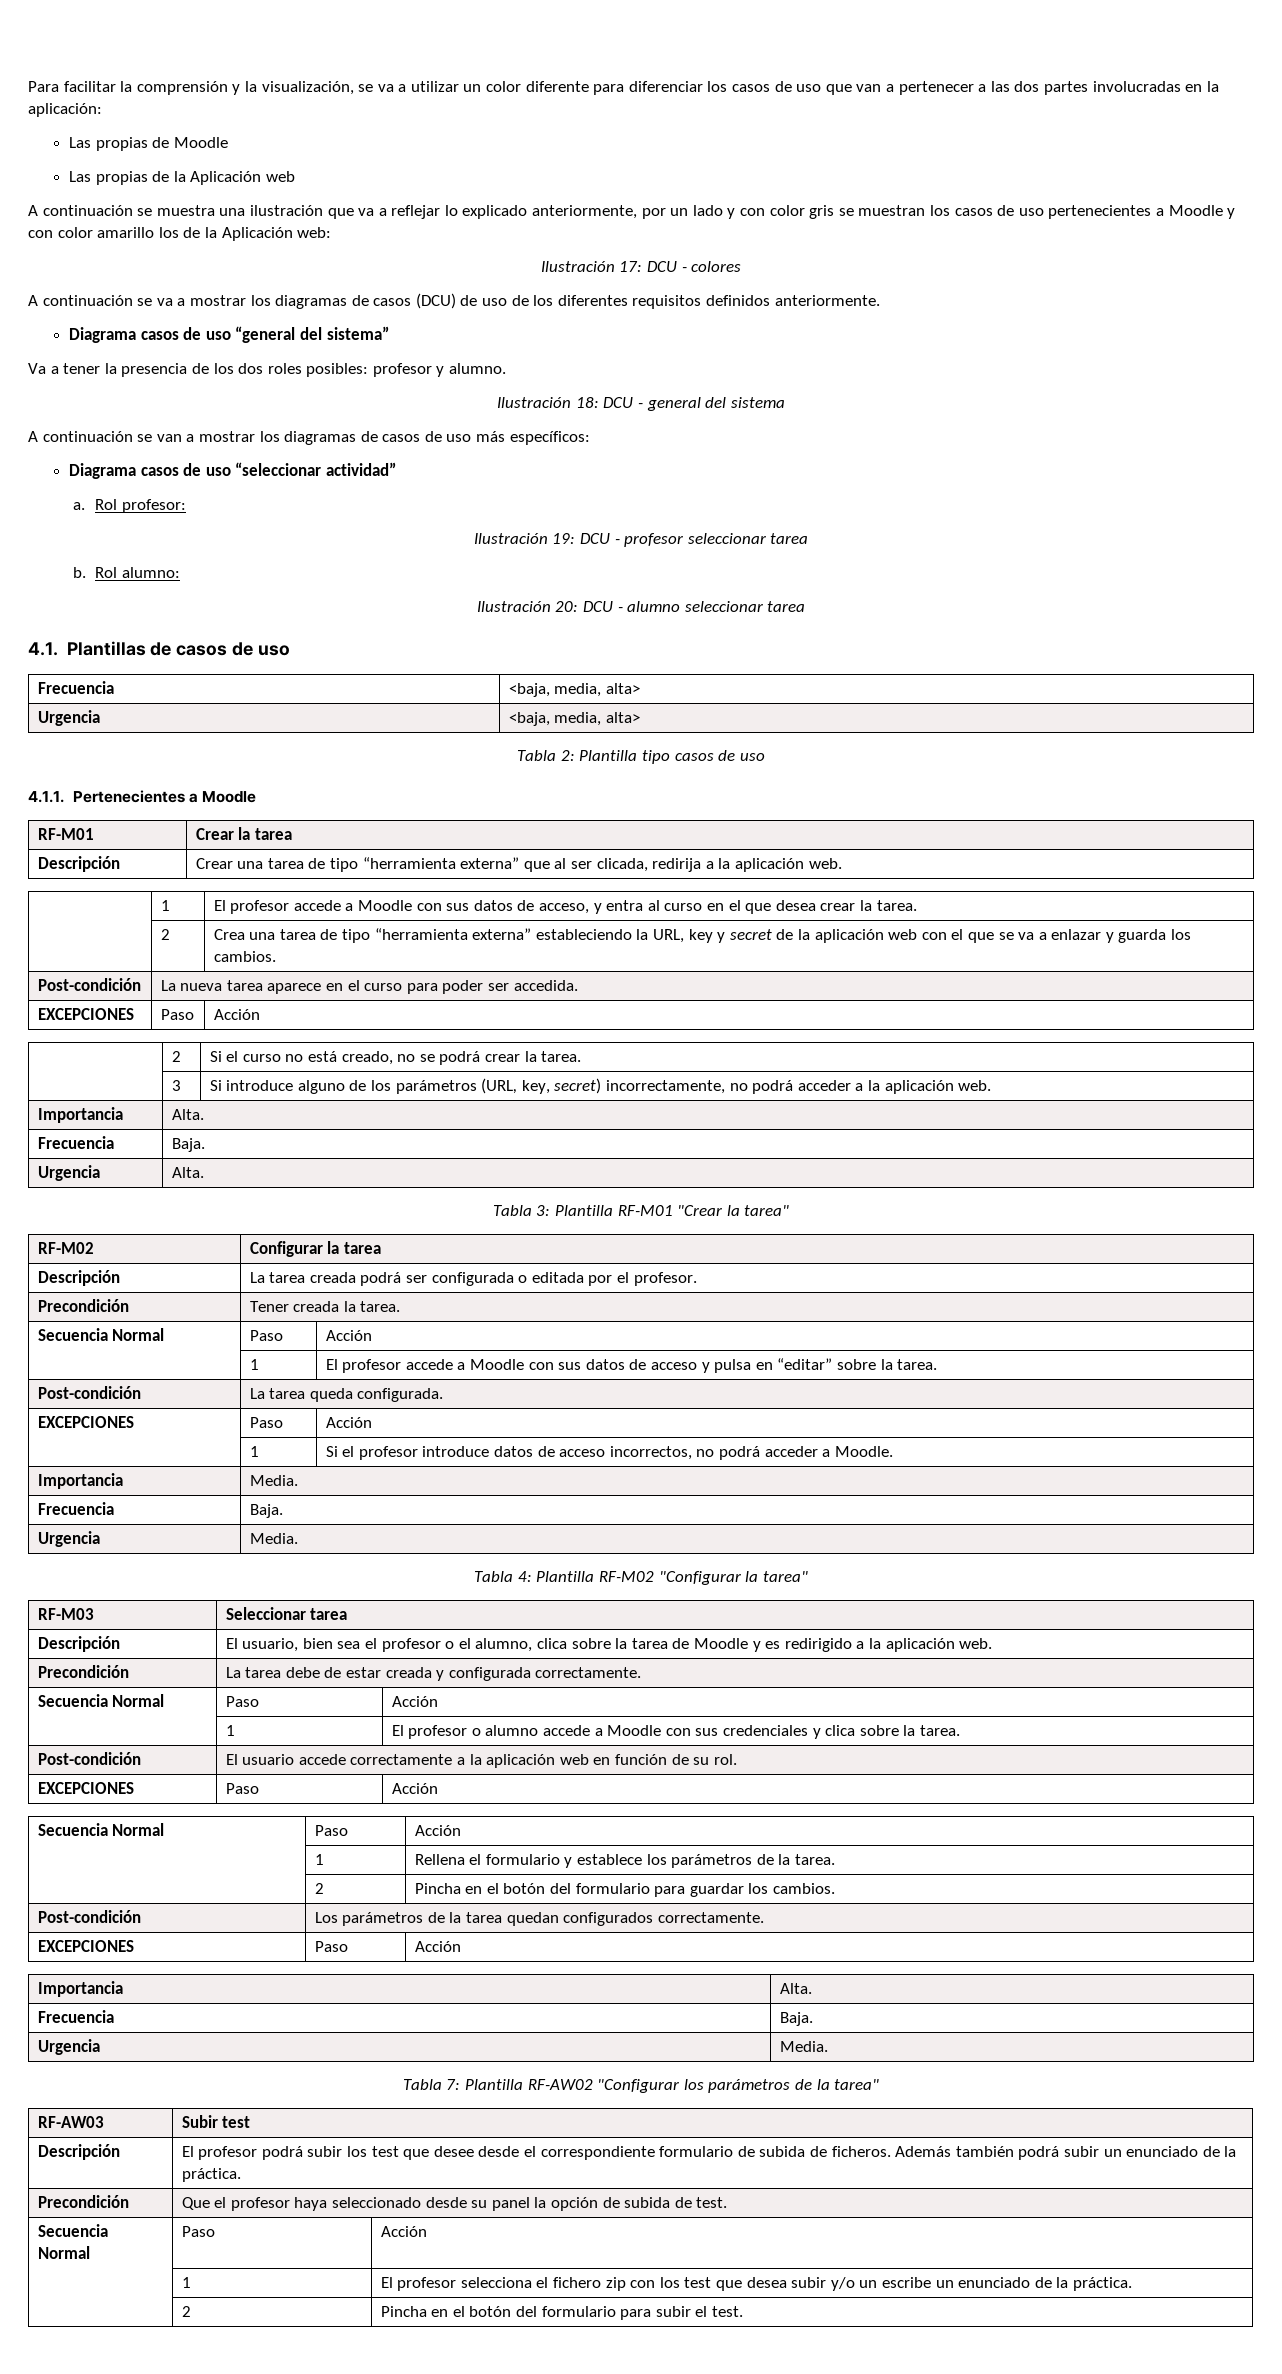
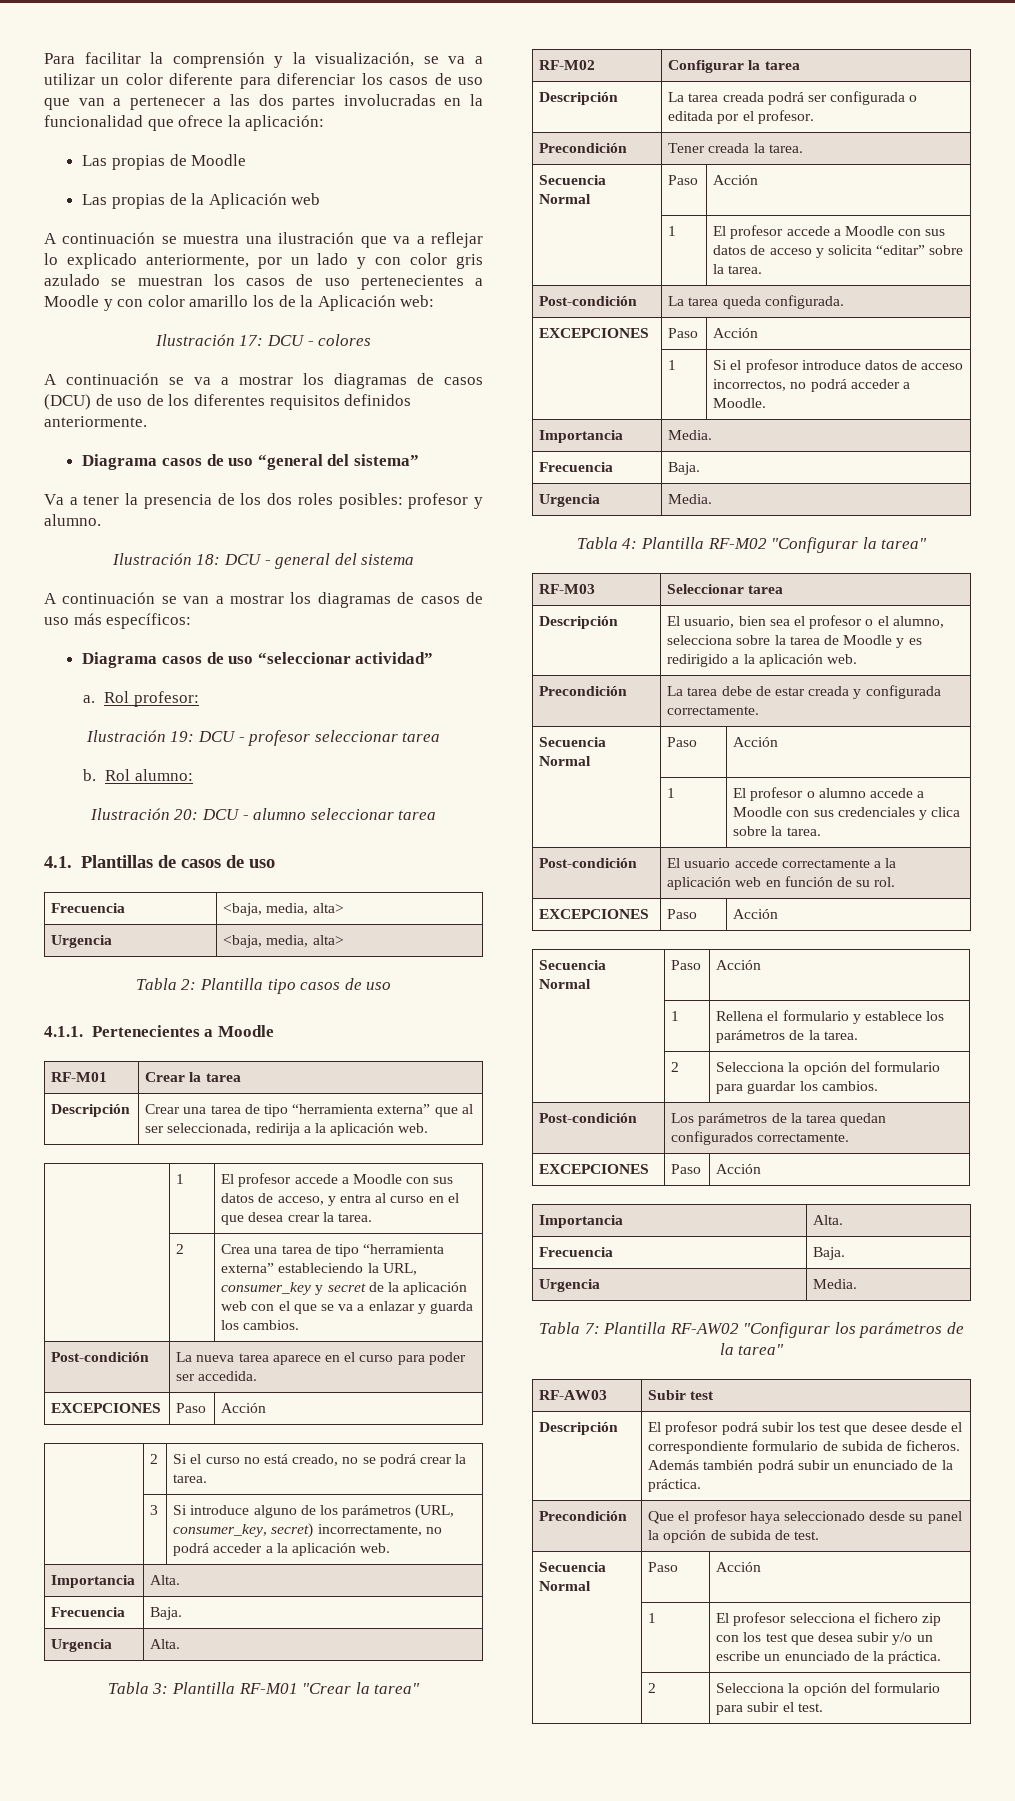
- Para facilitar la comprensión y la visualización, se va a utilizar un color diferente para diferenciar los casos de uso que van a pertenecer a las dos partes involucradas en la aplicación:
+ Para facilitar la comprensión y la visualización, se va a utilizar un color diferente para diferenciar los casos de uso que van a pertenecer a las dos partes involucradas en la funcionalidad que ofrece la aplicación:
- A continuación se muestra una ilustración que va a reflejar lo explicado anteriormente, por un lado y con color gris se muestran los casos de uso pertenecientes a Moodle y con color amarillo los de la Aplicación web:
+ A continuación se muestra una ilustración que va a reflejar lo explicado anteriormente, por un lado y con color gris azulado se muestran los casos de uso pertenecientes a Moodle y con color amarillo los de la Aplicación web:
- Descripción | Crear una tarea de tipo “herramienta externa” que al ser clicada, redirija a la aplicación web.
+ Descripción | Crear una tarea de tipo “herramienta externa” que al ser seleccionada, redirija a la aplicación web.
- | 2 | Crea una tarea de tipo “herramienta externa” estableciendo la URL, key y secret de la aplicación web con el que se va a enlazar y guarda los cambios.
+ | 2 | Crea una tarea de tipo “herramienta externa” estableciendo la URL, consumer_key y secret de la aplicación web con el que se va a enlazar y guarda los cambios.
- | 3 | Si introduce alguno de los parámetros (URL, key, secret) incorrectamente, no podrá acceder a la aplicación web.
+ | 3 | Si introduce alguno de los parámetros (URL, consumer_key, secret) incorrectamente, no podrá acceder a la aplicación web.
- | 1 | El profesor accede a Moodle con sus datos de acceso y pulsa en “editar” sobre la tarea.
+ | 1 | El profesor accede a Moodle con sus datos de acceso y solicita “editar” sobre la tarea.
- Descripción | El usuario, bien sea el profesor o el alumno, clica sobre la tarea de Moodle y es redirigido a la aplicación web.
+ Descripción | El usuario, bien sea el profesor o el alumno, selecciona sobre la tarea de Moodle y es redirigido a la aplicación web.
- | 2 | Pincha en el botón del formulario para guardar los cambios.
+ | 2 | Selecciona la opción del formulario para guardar los cambios.
- | 2 | Pincha en el botón del formulario para subir el test.
+ | 2 | Selecciona la opción del formulario para subir el test.

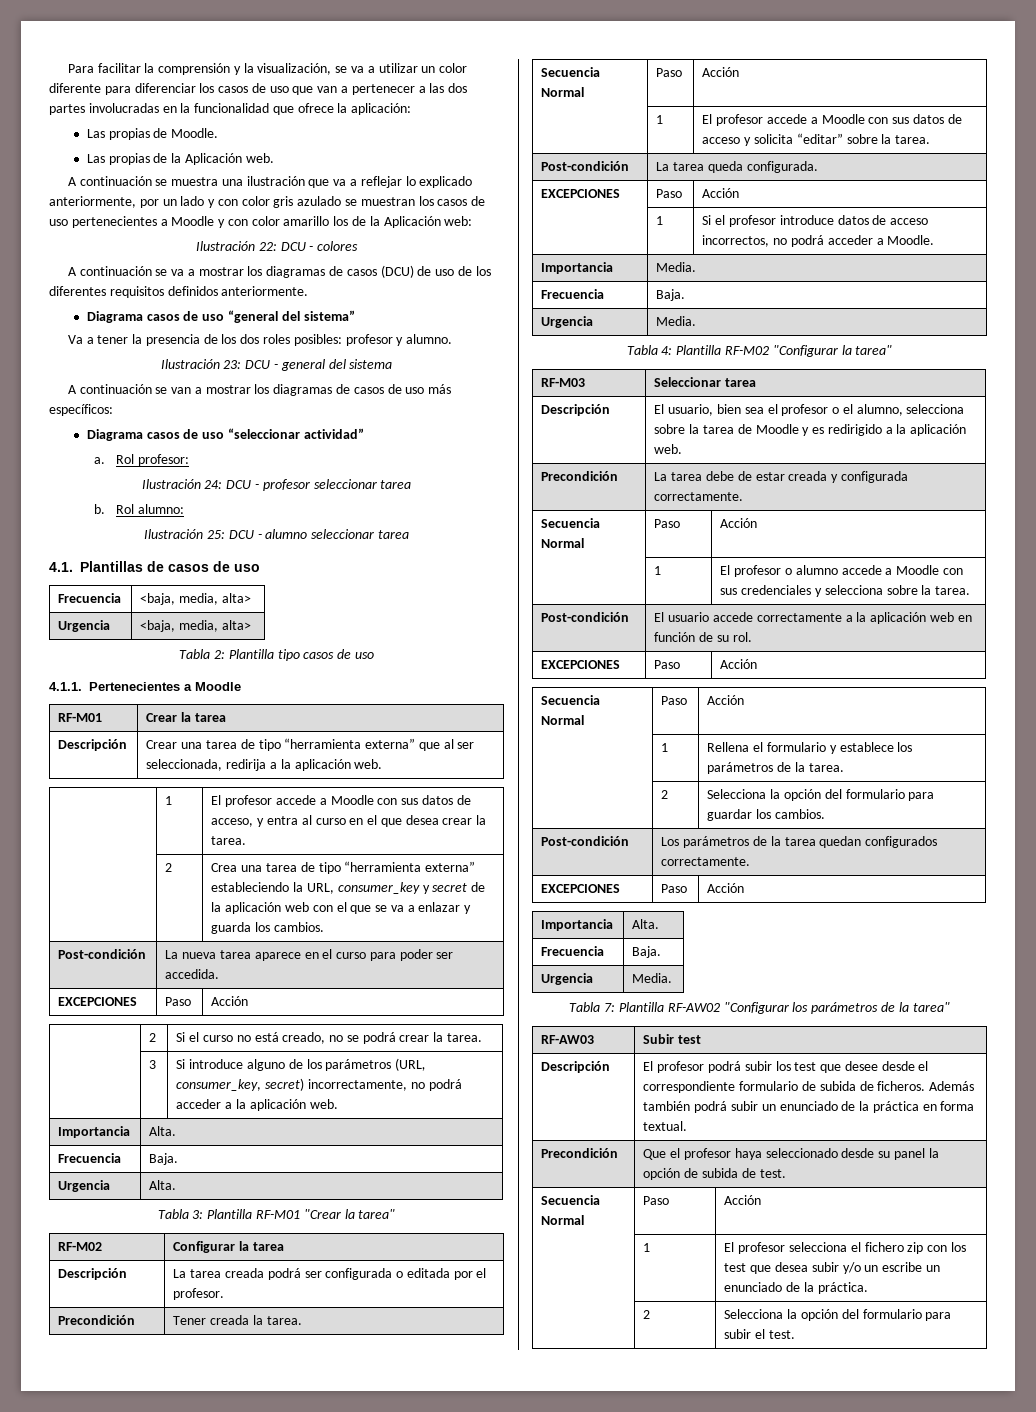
- Las propias de Moodle
+ Las propias de Moodle.
- Las propias de la Aplicación web
+ Las propias de la Aplicación web.
- Ilustración 17: DCU - colores
+ Ilustración 22: DCU - colores
- Ilustración 18: DCU - general del sistema
+ Ilustración 23: DCU - general del sistema
- Ilustración 19: DCU - profesor seleccionar tarea
+ Ilustración 24: DCU - profesor seleccionar tarea
- Ilustración 20: DCU - alumno seleccionar tarea
+ Ilustración 25: DCU - alumno seleccionar tarea
- | 1 | El profesor o alumno accede a Moodle con sus credenciales y clica sobre la tarea.
+ | 1 | El profesor o alumno accede a Moodle con sus credenciales y selecciona sobre la tarea.
- Descripción | El profesor podrá subir los test que desee desde el correspondiente formulario de subida de ficheros. Además también podrá subir un enunciado de la práctica.
+ Descripción | El profesor podrá subir los test que desee desde el correspondiente formulario de subida de ficheros. Además también podrá subir un enunciado de la práctica en forma textual.

